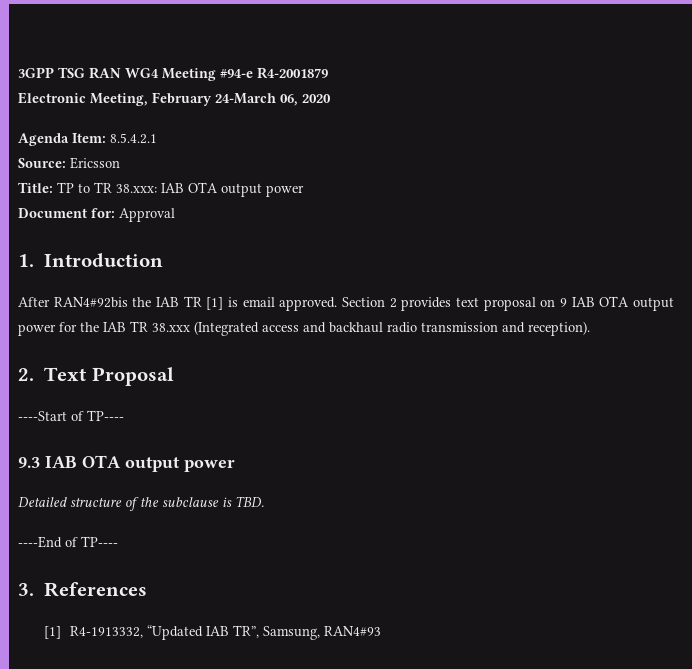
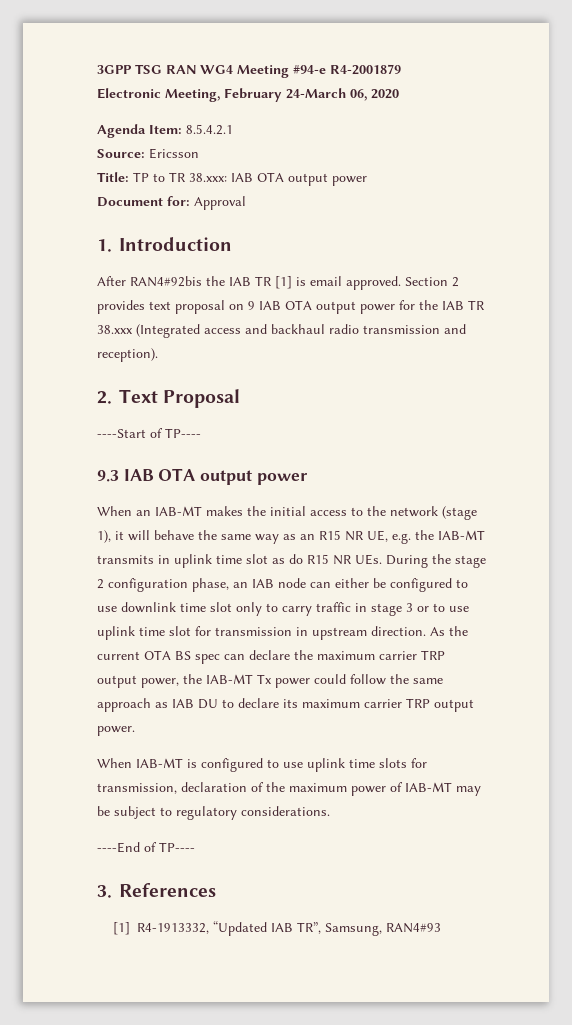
- Detailed structure of the subclause is TBD.
+ When an IAB-MT makes the initial access to the network (stage 1), it will behave the same way as an R15 NR UE, e.g. the IAB-MT transmits in uplink time slot as do R15 NR UEs. During the stage 2 configuration phase, an IAB node can either be configured to use downlink time slot only to carry traffic in stage 3 or to use uplink time slot for transmission in upstream direction. As the current OTA BS spec can declare the maximum carrier TRP output power, the IAB-MT Tx power could follow the same approach as IAB DU to declare its maximum carrier TRP output power.
+ When IAB-MT is configured to use uplink time slots for transmission, declaration of the maximum power of IAB-MT may be subject to regulatory considerations.

